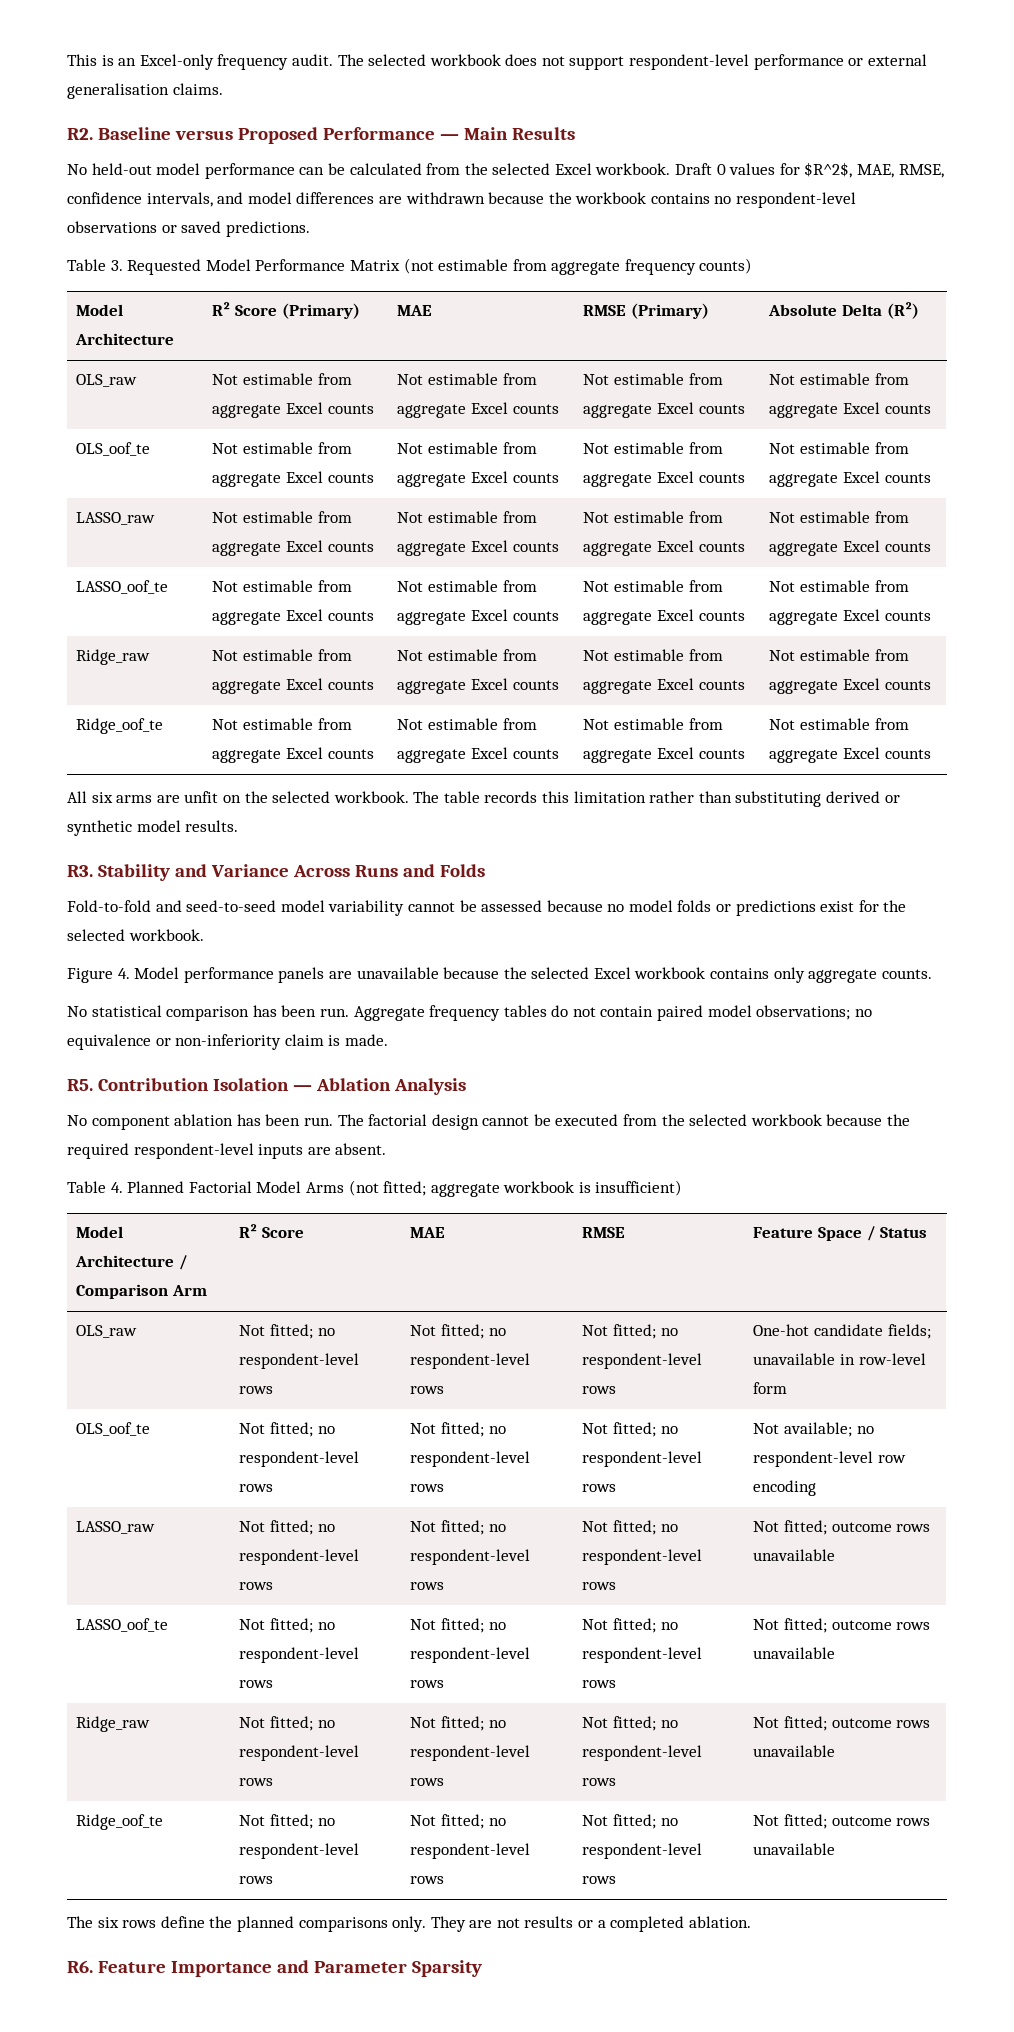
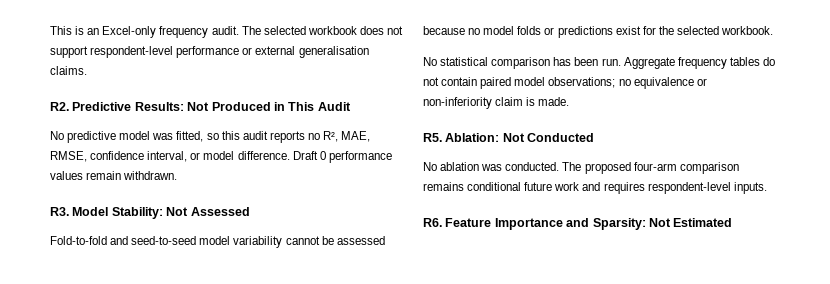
- R2. Baseline versus Proposed Performance — Main Results
- No held-out model performance can be calculated from the selected Excel workbook. Draft 0 values for $R^2$, MAE, RMSE, confidence intervals, and model differences are withdrawn because the workbook contains no respondent-level observations or saved predictions.
- Table 3. Requested Model Performance Matrix (not estimable from aggregate frequency counts)
- Model Architecture | R² Score (Primary) | MAE | RMSE (Primary) | Absolute Delta (R²)
- OLS_raw | Not estimable from aggregate Excel counts | Not estimable from aggregate Excel counts | Not estimable from aggregate Excel counts | Not estimable from aggregate Excel counts
- OLS_oof_te | Not estimable from aggregate Excel counts | Not estimable from aggregate Excel counts | Not estimable from aggregate Excel counts | Not estimable from aggregate Excel counts
- LASSO_raw | Not estimable from aggregate Excel counts | Not estimable from aggregate Excel counts | Not estimable from aggregate Excel counts | Not estimable from aggregate Excel counts
- LASSO_oof_te | Not estimable from aggregate Excel counts | Not estimable from aggregate Excel counts | Not estimable from aggregate Excel counts | Not estimable from aggregate Excel counts
- Ridge_raw | Not estimable from aggregate Excel counts | Not estimable from aggregate Excel counts | Not estimable from aggregate Excel counts | Not estimable from aggregate Excel counts
- Ridge_oof_te | Not estimable from aggregate Excel counts | Not estimable from aggregate Excel counts | Not estimable from aggregate Excel counts | Not estimable from aggregate Excel counts
- All six arms are unfit on the selected workbook. The table records this limitation rather than substituting derived or synthetic model results.
- R3. Stability and Variance Across Runs and Folds
+ R2. Predictive Results: Not Produced in This Audit
+ No predictive model was fitted, so this audit reports no R², MAE, RMSE, confidence interval, or model difference. Draft 0 performance values remain withdrawn.
+ R3. Model Stability: Not Assessed
- Figure 4. Model performance panels are unavailable because the selected Excel workbook contains only aggregate counts.
- R5. Contribution Isolation — Ablation Analysis
- No component ablation has been run. The factorial design cannot be executed from the selected workbook because the required respondent-level inputs are absent.
- Table 4. Planned Factorial Model Arms (not fitted; aggregate workbook is insufficient)
- Model Architecture / Comparison Arm | R² Score | MAE | RMSE | Feature Space / Status
- OLS_raw | Not fitted; no respondent-level rows | Not fitted; no respondent-level rows | Not fitted; no respondent-level rows | One-hot candidate fields; unavailable in row-level form
- OLS_oof_te | Not fitted; no respondent-level rows | Not fitted; no respondent-level rows | Not fitted; no respondent-level rows | Not available; no respondent-level row encoding
- LASSO_raw | Not fitted; no respondent-level rows | Not fitted; no respondent-level rows | Not fitted; no respondent-level rows | Not fitted; outcome rows unavailable
- LASSO_oof_te | Not fitted; no respondent-level rows | Not fitted; no respondent-level rows | Not fitted; no respondent-level rows | Not fitted; outcome rows unavailable
- Ridge_raw | Not fitted; no respondent-level rows | Not fitted; no respondent-level rows | Not fitted; no respondent-level rows | Not fitted; outcome rows unavailable
- Ridge_oof_te | Not fitted; no respondent-level rows | Not fitted; no respondent-level rows | Not fitted; no respondent-level rows | Not fitted; outcome rows unavailable
- The six rows define the planned comparisons only. They are not results or a completed ablation.
+ R5. Ablation: Not Conducted
+ No ablation was conducted. The proposed four-arm comparison remains conditional future work and requires respondent-level inputs.
- R6. Feature Importance and Parameter Sparsity
+ R6. Feature Importance and Sparsity: Not Estimated

